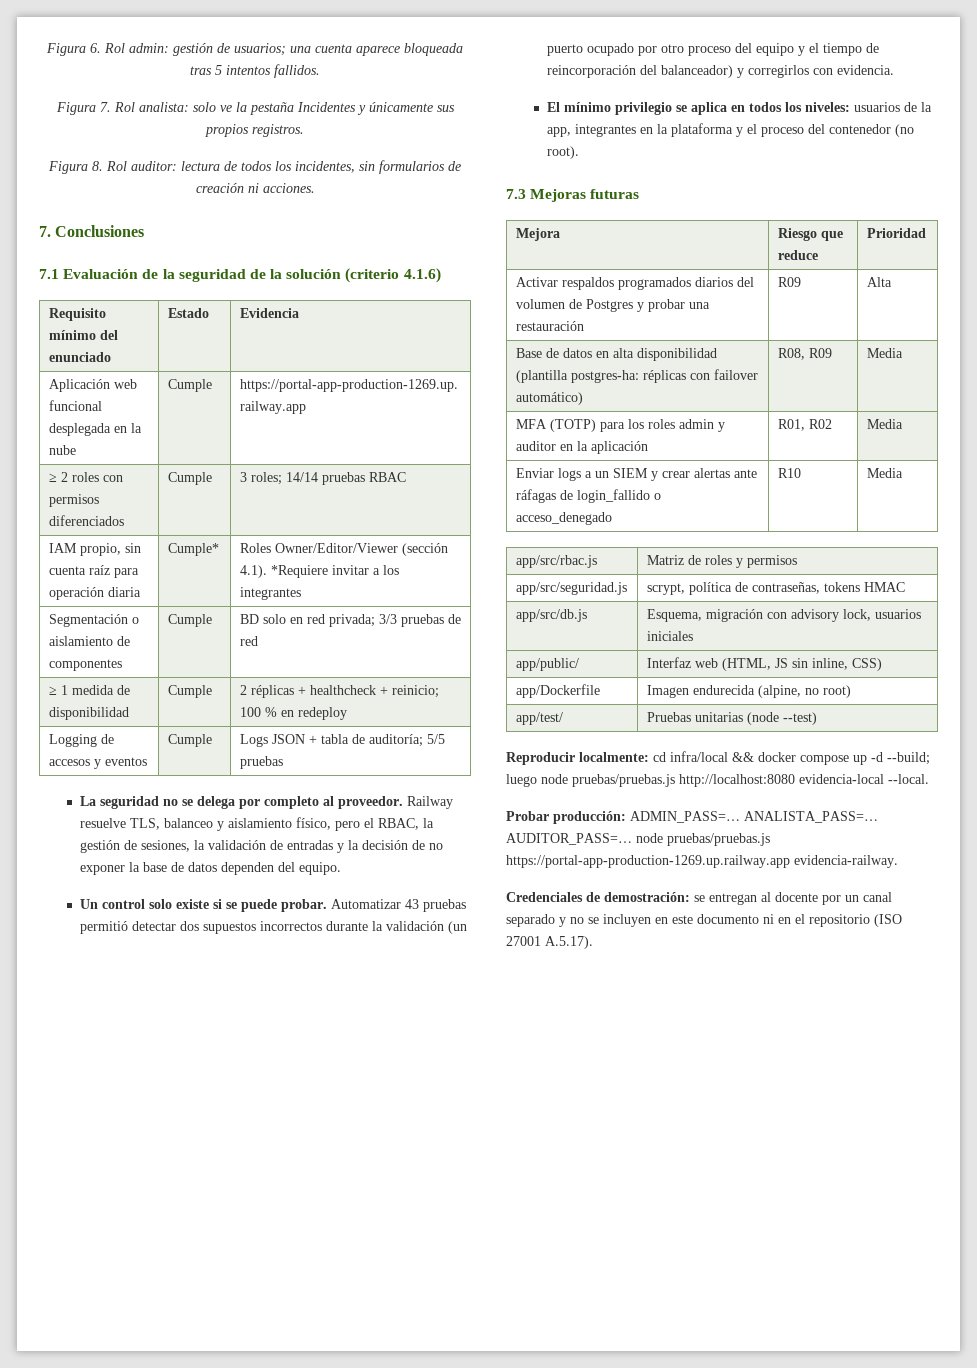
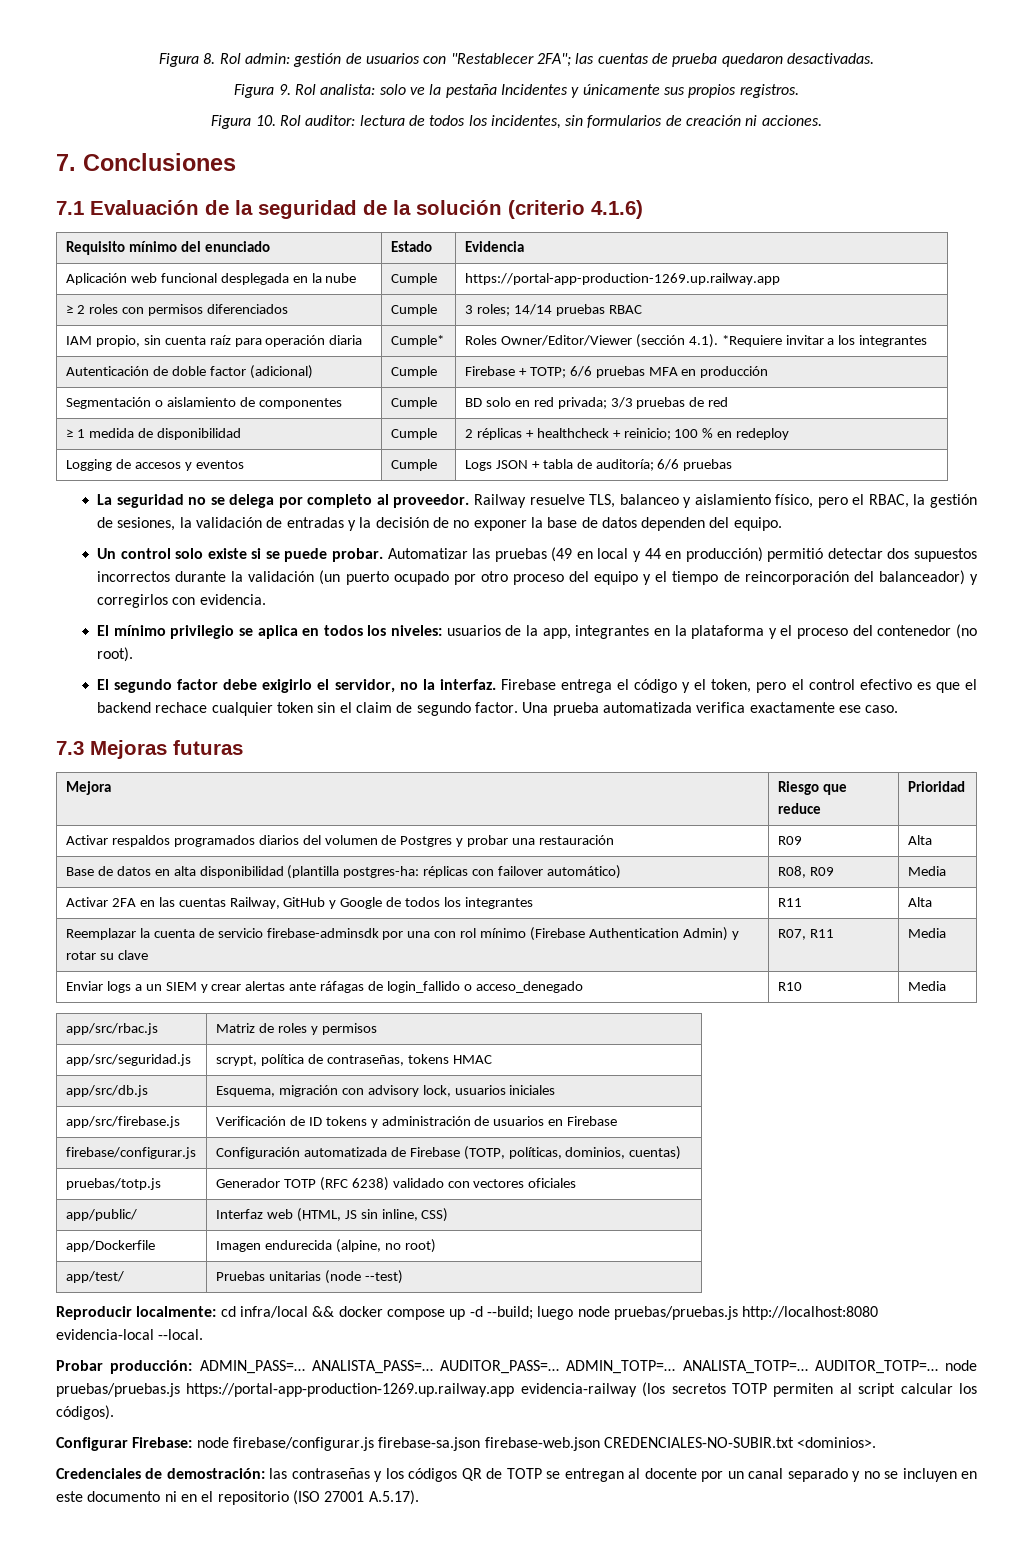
- Figura 6. Rol admin: gestión de usuarios; una cuenta aparece bloqueada tras 5 intentos fallidos.
- Figura 7. Rol analista: solo ve la pestaña Incidentes y únicamente sus propios registros.
+ Figura 8. Rol admin: gestión de usuarios con "Restablecer 2FA"; las cuentas de prueba quedaron desactivadas.
+ Figura 9. Rol analista: solo ve la pestaña Incidentes y únicamente sus propios registros.
- Figura 8. Rol auditor: lectura de todos los incidentes, sin formularios de creación ni acciones.
+ Figura 10. Rol auditor: lectura de todos los incidentes, sin formularios de creación ni acciones.
+ Autenticación de doble factor (adicional) | Cumple | Firebase + TOTP; 6/6 pruebas MFA en producción
- Logging de accesos y eventos | Cumple | Logs JSON + tabla de auditoría; 5/5 pruebas
+ Logging de accesos y eventos | Cumple | Logs JSON + tabla de auditoría; 6/6 pruebas
- Automatizar 43 pruebas permitió detectar dos supuestos incorrectos durante la validación (un puerto ocupado por otro proceso del equipo y el tiempo de reincorporación del balanceador) y corregirlos con evidencia.
+ Automatizar las pruebas (49 en local y 44 en producción) permitió detectar dos supuestos incorrectos durante la validación (un puerto ocupado por otro proceso del equipo y el tiempo de reincorporación del balanceador) y corregirlos con evidencia.
+ El segundo factor debe exigirlo el servidor, no la interfaz. Firebase entrega el código y el token, pero el control efectivo es que el backend rechace cualquier token sin el claim de segundo factor. Una prueba automatizada verifica exactamente ese caso.
- MFA (TOTP) para los roles admin y auditor en la aplicación | R01, R02 | Media
+ Activar 2FA en las cuentas Railway, GitHub y Google de todos los integrantes | R11 | Alta
+ Reemplazar la cuenta de servicio firebase-adminsdk por una con rol mínimo (Firebase Authentication Admin) y rotar su clave | R07, R11 | Media
+ app/src/firebase.js | Verificación de ID tokens y administración de usuarios en Firebase
+ firebase/configurar.js | Configuración automatizada de Firebase (TOTP, políticas, dominios, cuentas)
+ pruebas/totp.js | Generador TOTP (RFC 6238) validado con vectores oficiales
- AUDITOR_PASS=… node pruebas/pruebas.js https://portal-app-production-1269.up.railway.app evidencia-railway.
- Credenciales de demostración: se entregan al docente por un canal separado y no se incluyen en este documento ni en el repositorio (ISO 27001 A.5.17).
+ AUDITOR_PASS=… ADMIN_TOTP=… ANALISTA_TOTP=… AUDITOR_TOTP=… node pruebas/pruebas.js https://portal-app-production-1269.up.railway.app evidencia-railway (los secretos TOTP permiten al script calcular los códigos).
+ Configurar Firebase: node firebase/configurar.js firebase-sa.json firebase-web.json CREDENCIALES-NO-SUBIR.txt <dominios>.
+ Credenciales de demostración: las contraseñas y los códigos QR de TOTP se entregan al docente por un canal separado y no se incluyen en este documento ni en el repositorio (ISO 27001 A.5.17).

